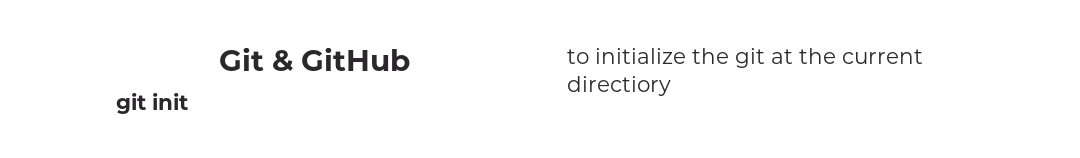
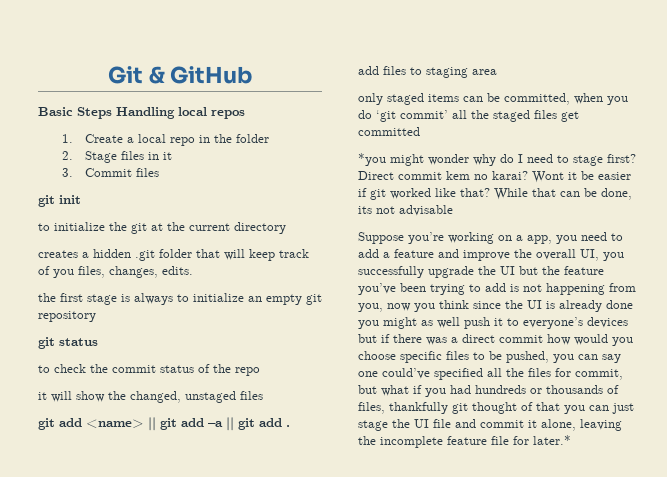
+ Basic Steps Handling local repos
+ 1. Create a local repo in the folder
+ 2. Stage files in it
+ 3. Commit files
- to initialize the git at the current directiory
+ to initialize the git at the current directory
+ creates a hidden .git folder that will keep track of you files, changes, edits.
+ the first stage is always to initialize an empty git repository
+ git status
+ to check the commit status of the repo
+ it will show the changed, unstaged files
+ git add <name> || git add –a || git add .
+ add files to staging area
+ only staged items can be committed, when you do ‘git commit’ all the staged files get committed
+ *you might wonder why do I need to stage first? Direct commit kem no karai? Wont it be easier if git worked like that? While that can be done, its not advisable
+ Suppose you’re working on a app, you need to add a feature and improve the overall UI, you successfully upgrade the UI but the feature you’ve been trying to add is not happening from you, now you think since the UI is already done you might as well push it to everyone’s devices but if there was a direct commit how would you choose specific files to be pushed, you can say one could’ve specified all the files for commit, but what if you had hundreds or thousands of files, thankfully git thought of that you can just stage the UI file and commit it alone, leaving the incomplete feature file for later.*

